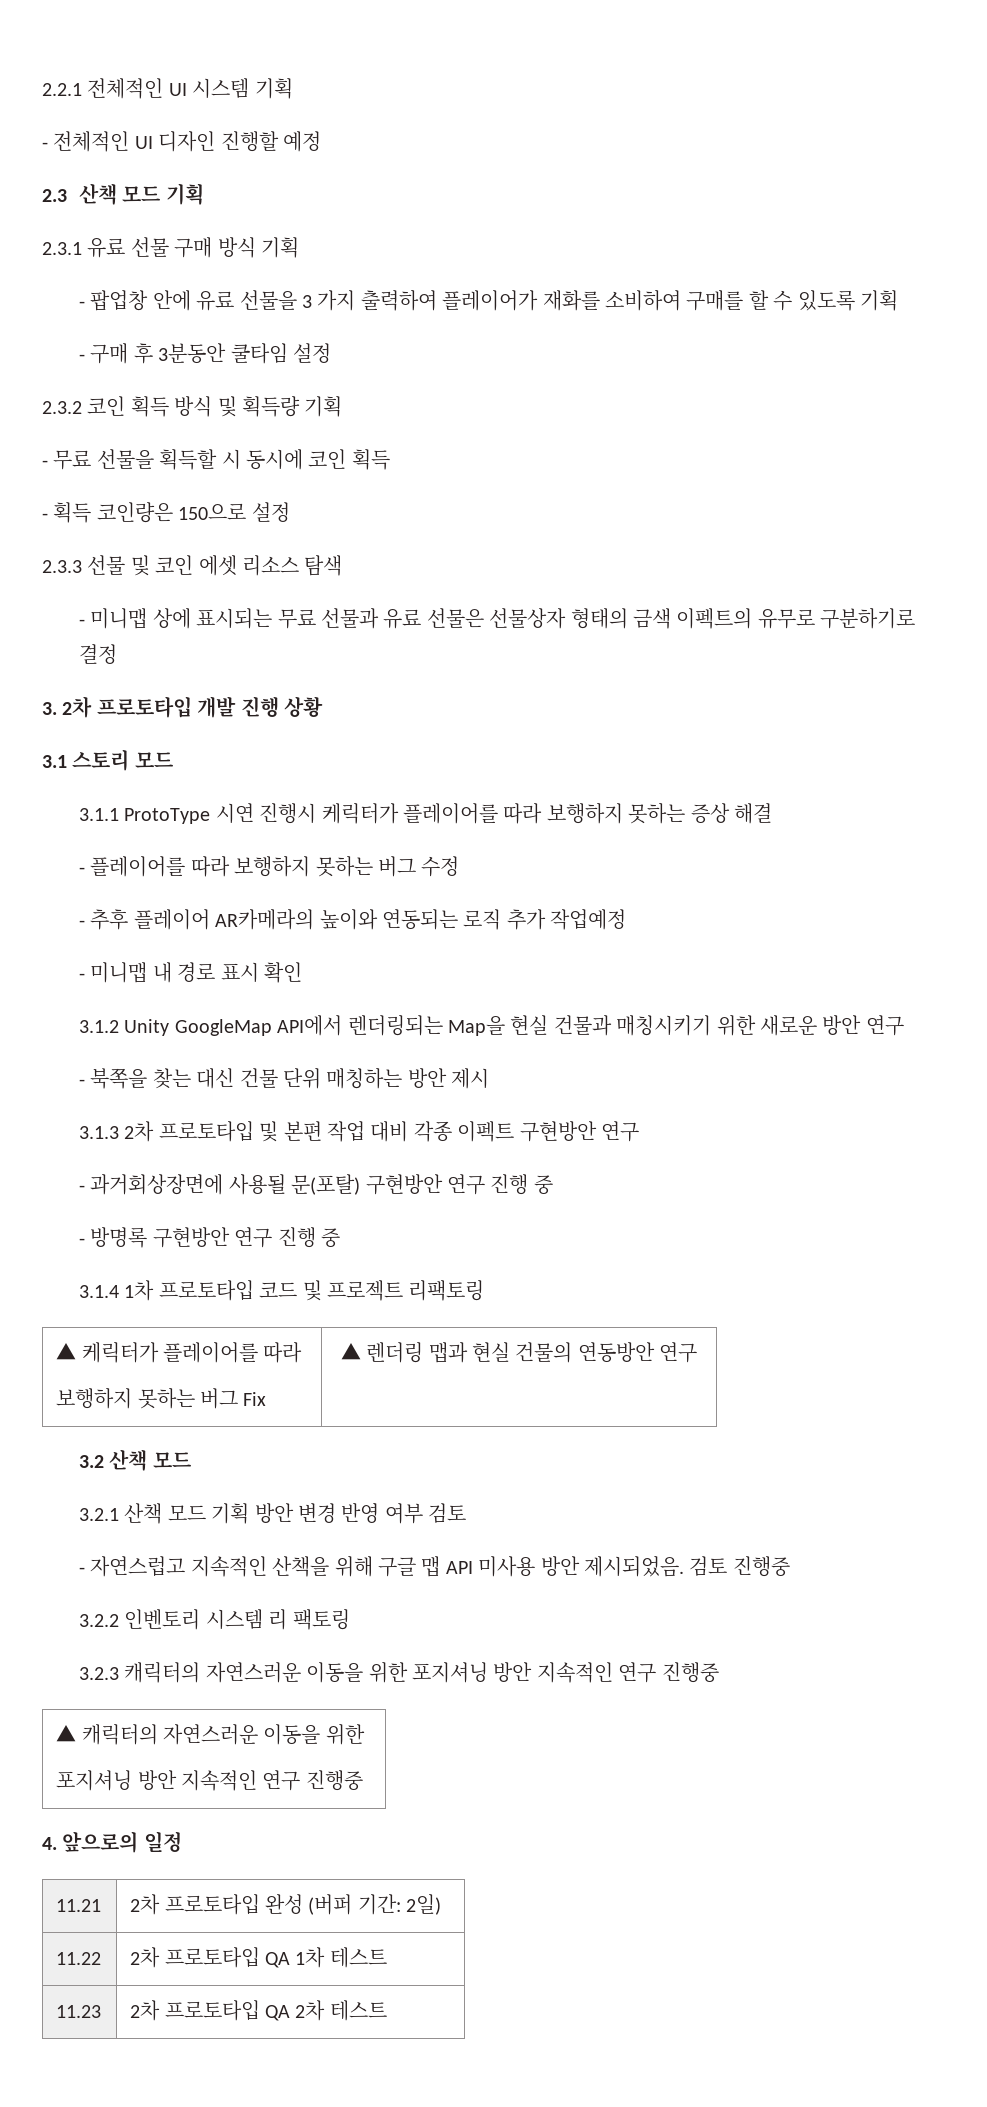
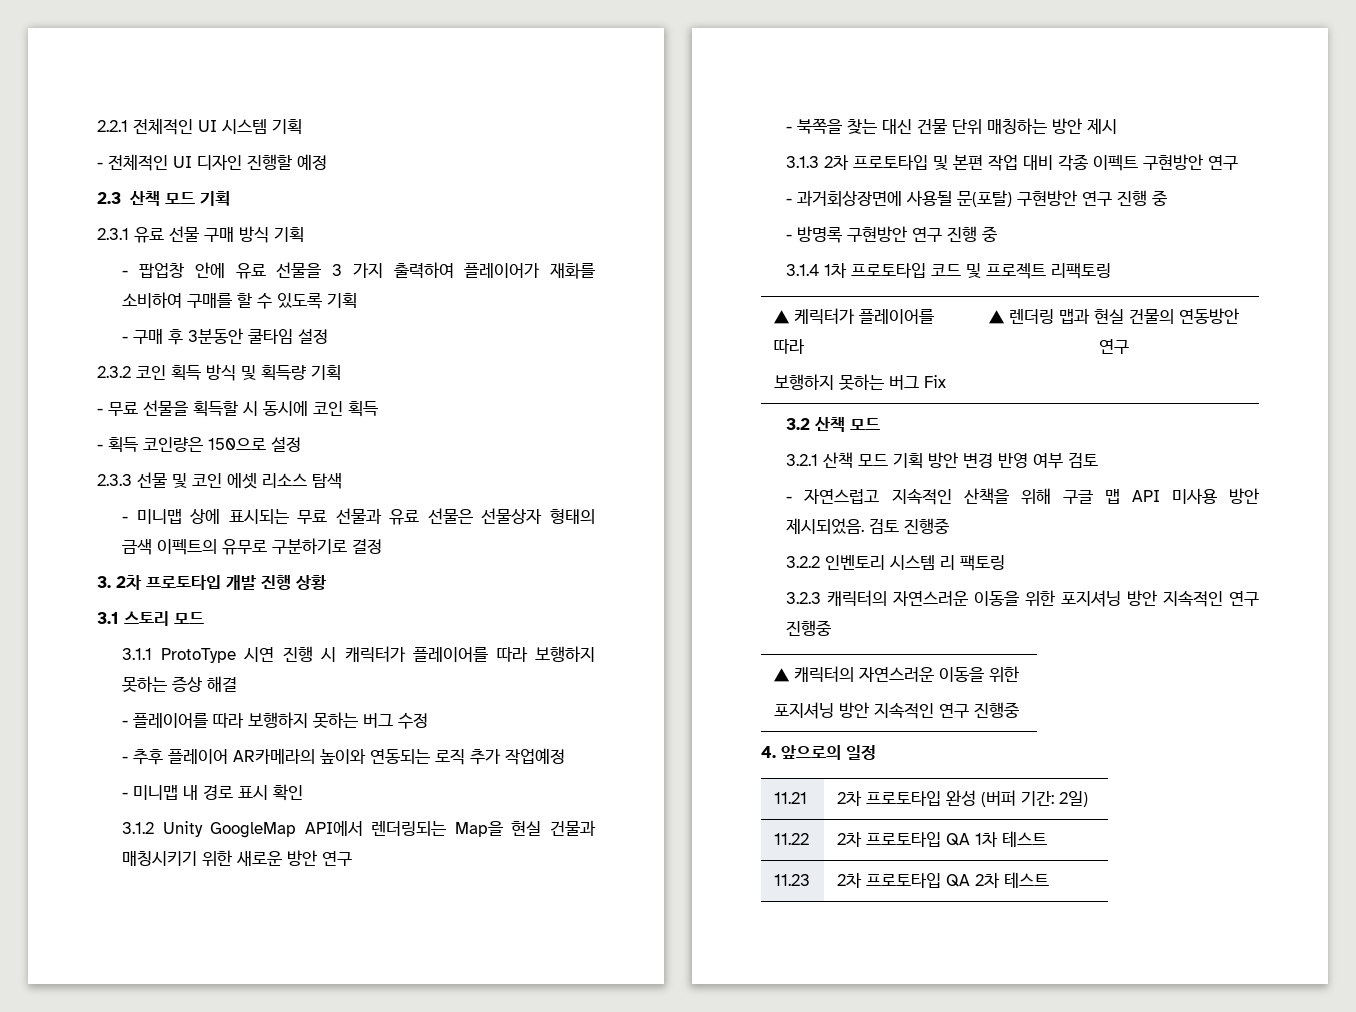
- 3.1.1 ProtoType 시연 진행시 케릭터가 플레이어를 따라 보행하지 못하는 증상 해결
+ 3.1.1 ProtoType 시연 진행 시 캐릭터가 플레이어를 따라 보행하지 못하는 증상 해결

